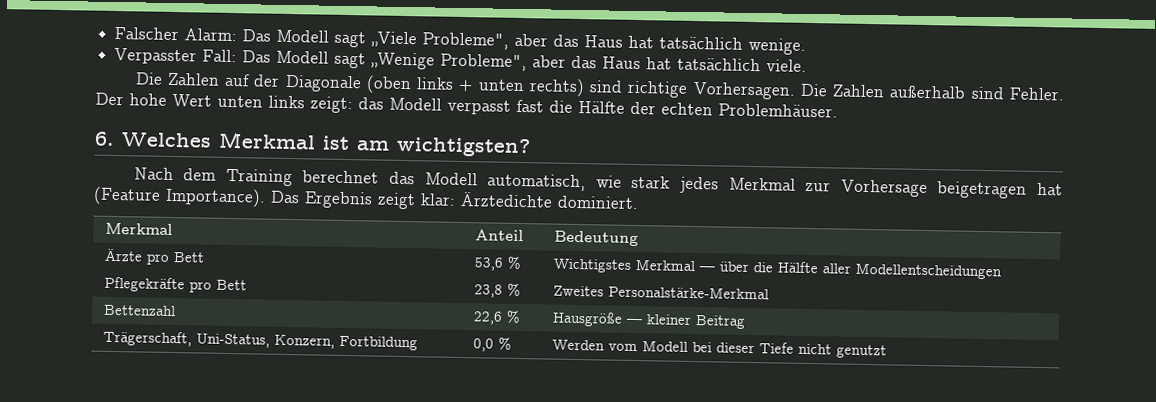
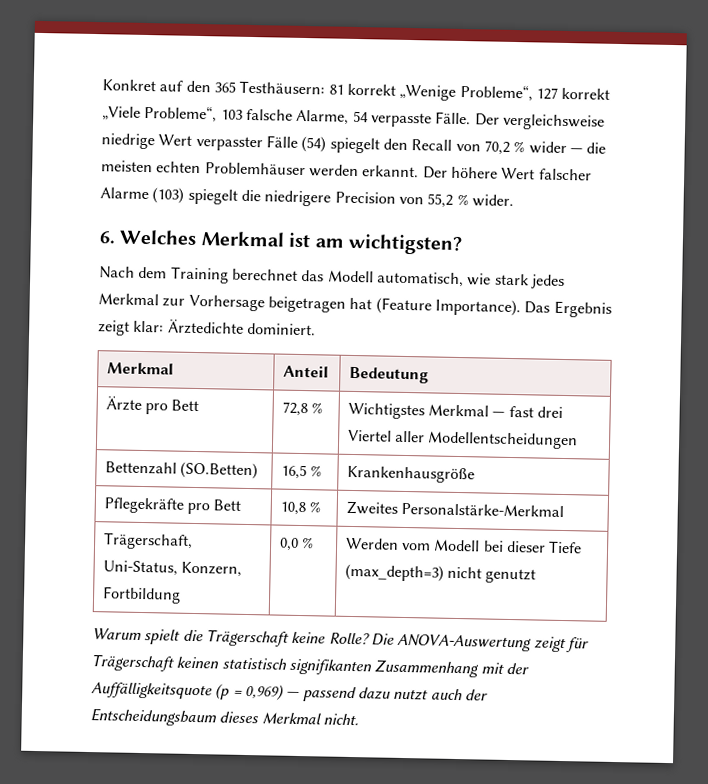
- Falscher Alarm: Das Modell sagt „Viele Probleme", aber das Haus hat tatsächlich wenige.
- Verpasster Fall: Das Modell sagt „Wenige Probleme", aber das Haus hat tatsächlich viele.
- Die Zahlen auf der Diagonale (oben links + unten rechts) sind richtige Vorhersagen. Die Zahlen außerhalb sind Fehler. Der hohe Wert unten links zeigt: das Modell verpasst fast die Hälfte der echten Problemhäuser.
+ Konkret auf den 365 Testhäusern: 81 korrekt „Wenige Probleme“, 127 korrekt „Viele Probleme“, 103 falsche Alarme, 54 verpasste Fälle. Der vergleichsweise niedrige Wert verpasster Fälle (54) spiegelt den Recall von 70,2 % wider — die meisten echten Problemhäuser werden erkannt. Der höhere Wert falscher Alarme (103) spiegelt die niedrigere Precision von 55,2 % wider.
- Ärzte pro Bett | 53,6 % | Wichtigstes Merkmal — über die Hälfte aller Modellentscheidungen
+ Ärzte pro Bett | 72,8 % | Wichtigstes Merkmal — fast drei Viertel aller Modellentscheidungen
+ Bettenzahl (SO.Betten) | 16,5 % | Krankenhausgröße
- Pflegekräfte pro Bett | 23,8 % | Zweites Personalstärke-Merkmal
+ Pflegekräfte pro Bett | 10,8 % | Zweites Personalstärke-Merkmal
- Bettenzahl | 22,6 % | Hausgröße — kleiner Beitrag
- Trägerschaft, Uni-Status, Konzern, Fortbildung | 0,0 % | Werden vom Modell bei dieser Tiefe nicht genutzt
+ Trägerschaft, Uni-Status, Konzern, Fortbildung | 0,0 % | Werden vom Modell bei dieser Tiefe (max_depth=3) nicht genutzt
+ Warum spielt die Trägerschaft keine Rolle? Die ANOVA-Auswertung zeigt für Trägerschaft keinen statistisch signifikanten Zusammenhang mit der Auffälligkeitsquote (p = 0,969) — passend dazu nutzt auch der Entscheidungsbaum dieses Merkmal nicht.

